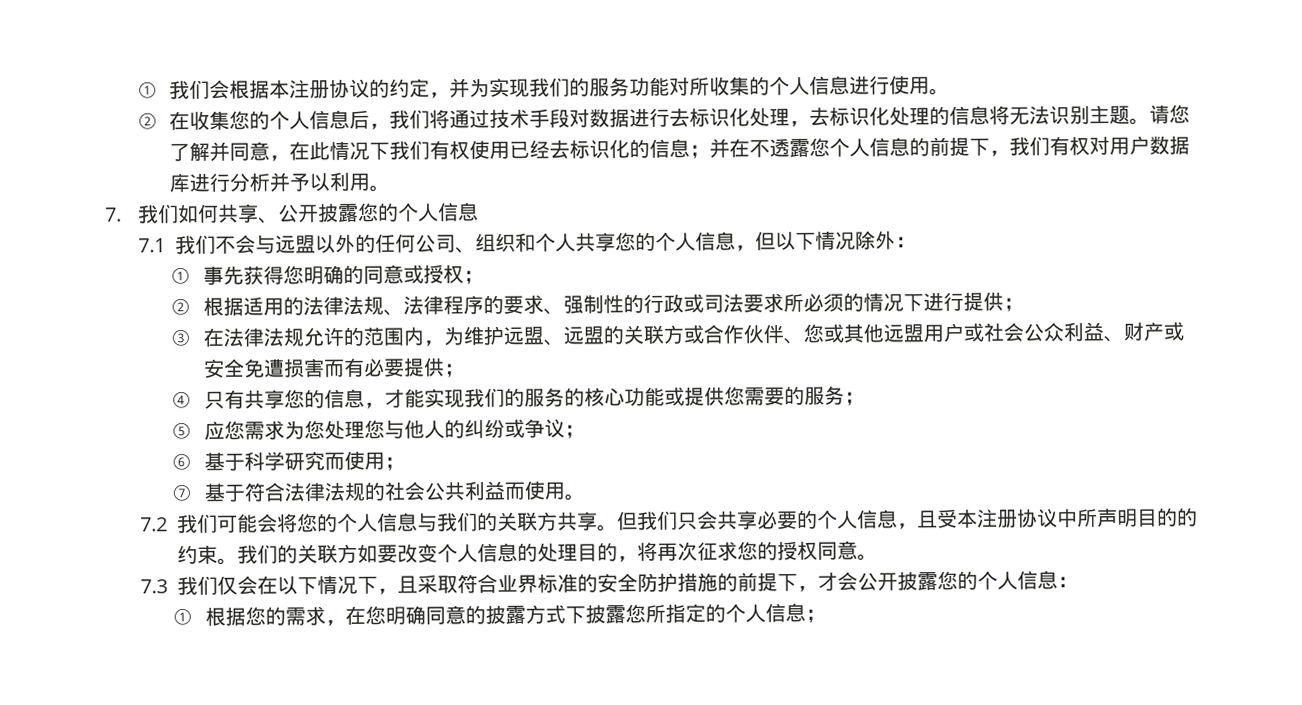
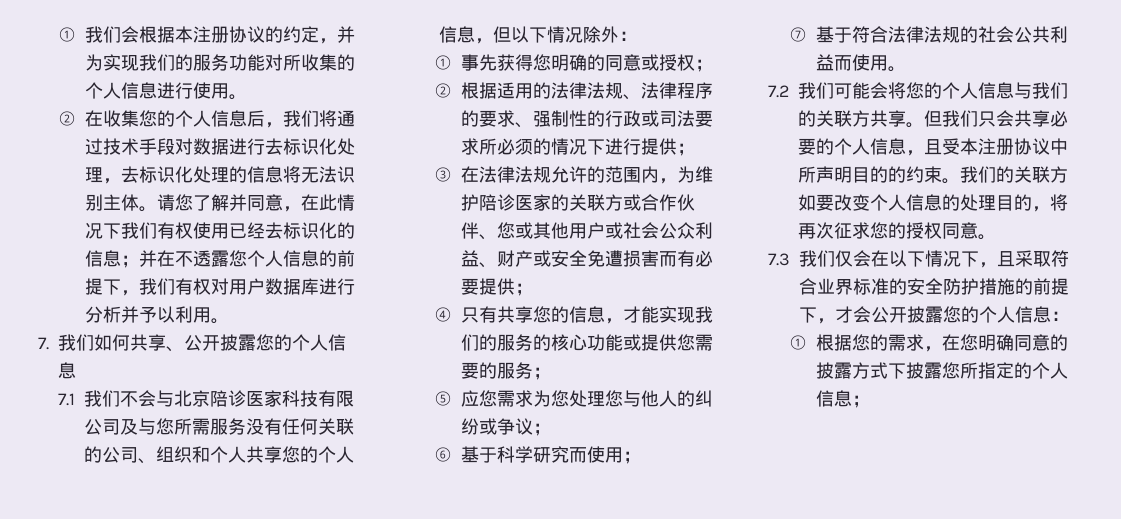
- ②在收集您的个人信息后，我们将通过技术手段对数据进行去标识化处理，去标识化处理的信息将无法识别主题。
+ ②在收集您的个人信息后，我们将通过技术手段对数据进行去标识化处理，去标识化处理的信息将无法识别主体。
- 7.1我们不会与远盟以外的任何公司、组织和个人共享您的个人信息，但以下情况除外：
+ 7.1我们不会与北京陪诊医家科技有限公司及与您所需服务没有任何关联的公司、组织和个人共享您的个人信息，但以下情况除外：
- ③在法律法规允许的范围内，为维护远盟、远盟的关联方或合作伙伴、您或其他远盟用户或社会公众利益、财产或安全免遭损害而有必要提供；
+ ③在法律法规允许的范围内，为维护陪诊医家的关联方或合作伙伴、您或其他用户或社会公众利益、财产或安全免遭损害而有必要提供；

